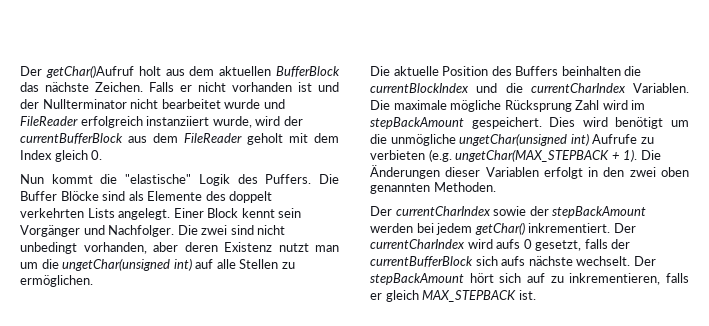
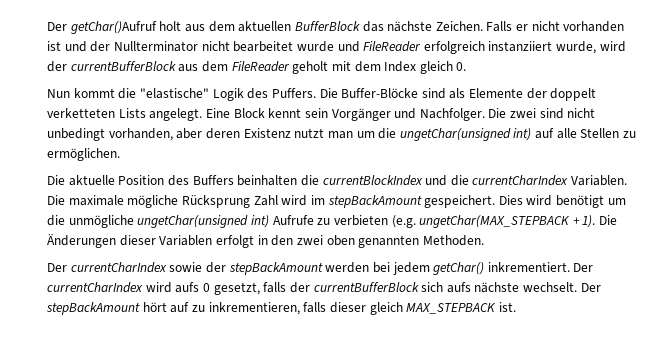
- Die Buffer Blöcke sind als Elemente des doppelt verkehrten Lists angelegt.
+ Die Buffer-Blöcke sind als Elemente der doppelt verketteten Lists angelegt.
- Einer Block kennt sein Vorgänger und Nachfolger.
+ Eine Block kennt sein Vorgänger und Nachfolger.
- Der stepBackAmount hört sich auf zu inkrementieren, falls er gleich MAX_STEPBACK ist.
+ Der stepBackAmount hört auf zu inkrementieren, falls dieser gleich MAX_STEPBACK ist.

